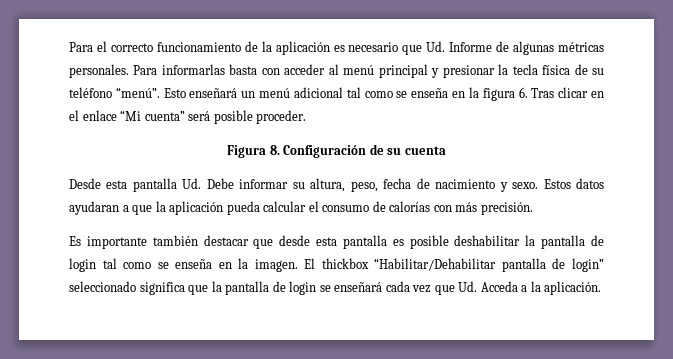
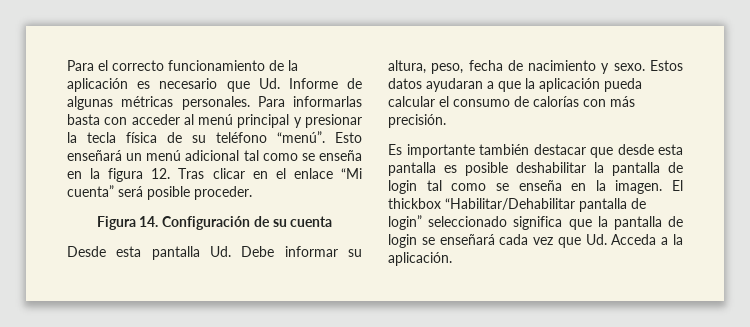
- Esto enseñará un menú adicional tal como se enseña en la figura 6. Tras clicar en el enlace “Mi cuenta” será posible proceder.
+ Esto enseñará un menú adicional tal como se enseña en la figura 12. Tras clicar en el enlace “Mi cuenta” será posible proceder.
- Figura 8. Configuración de su cuenta
+ Figura 14. Configuración de su cuenta

